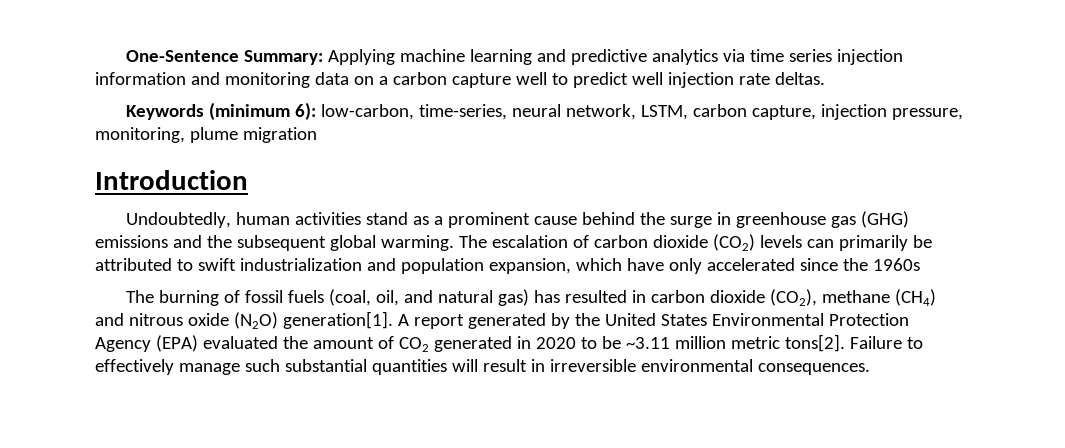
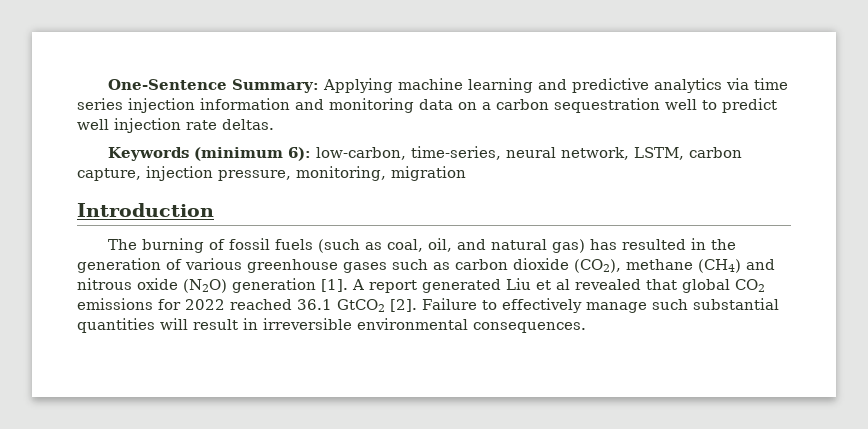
- One-Sentence Summary: Applying machine learning and predictive analytics via time series injection information and monitoring data on a carbon capture well to predict well injection rate deltas.
+ One-Sentence Summary: Applying machine learning and predictive analytics via time series injection information and monitoring data on a carbon sequestration well to predict well injection rate deltas.
- Keywords (minimum 6): low-carbon, time-series, neural network, LSTM, carbon capture, injection pressure, monitoring, plume migration
+ Keywords (minimum 6): low-carbon, time-series, neural network, LSTM, carbon capture, injection pressure, monitoring, migration
- Undoubtedly, human activities stand as a prominent cause behind the surge in greenhouse gas (GHG) emissions and the subsequent global warming. The escalation of carbon dioxide (CO2) levels can primarily be attributed to swift industrialization and population expansion, which have only accelerated since the 1960s
- The burning of fossil fuels (coal, oil, and natural gas) has resulted in carbon dioxide (CO2), methane (CH4) and nitrous oxide (N2O) generation[1].
+ The burning of fossil fuels (such as coal, oil, and natural gas) has resulted in the generation of various greenhouse gases such as carbon dioxide (CO2), methane (CH4) and nitrous oxide (N2O) generation [1].
- A report generated by the United States Environmental Protection Agency (EPA) evaluated the amount of CO2 generated in 2020 to be ~3.11 million metric tons[2].
+ A report generated Liu et al revealed that global CO2 emissions for 2022 reached 36.1 GtCO2 [2].

